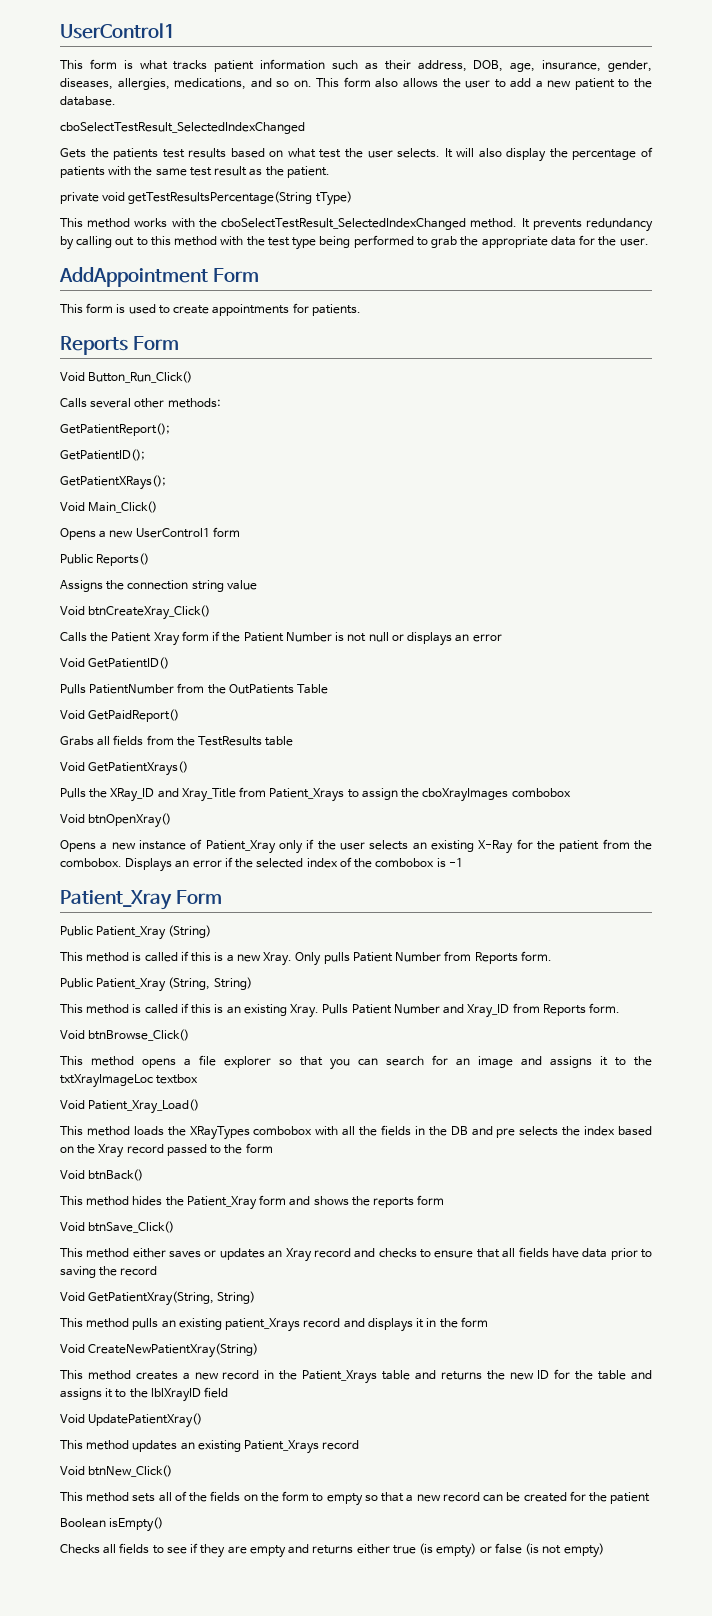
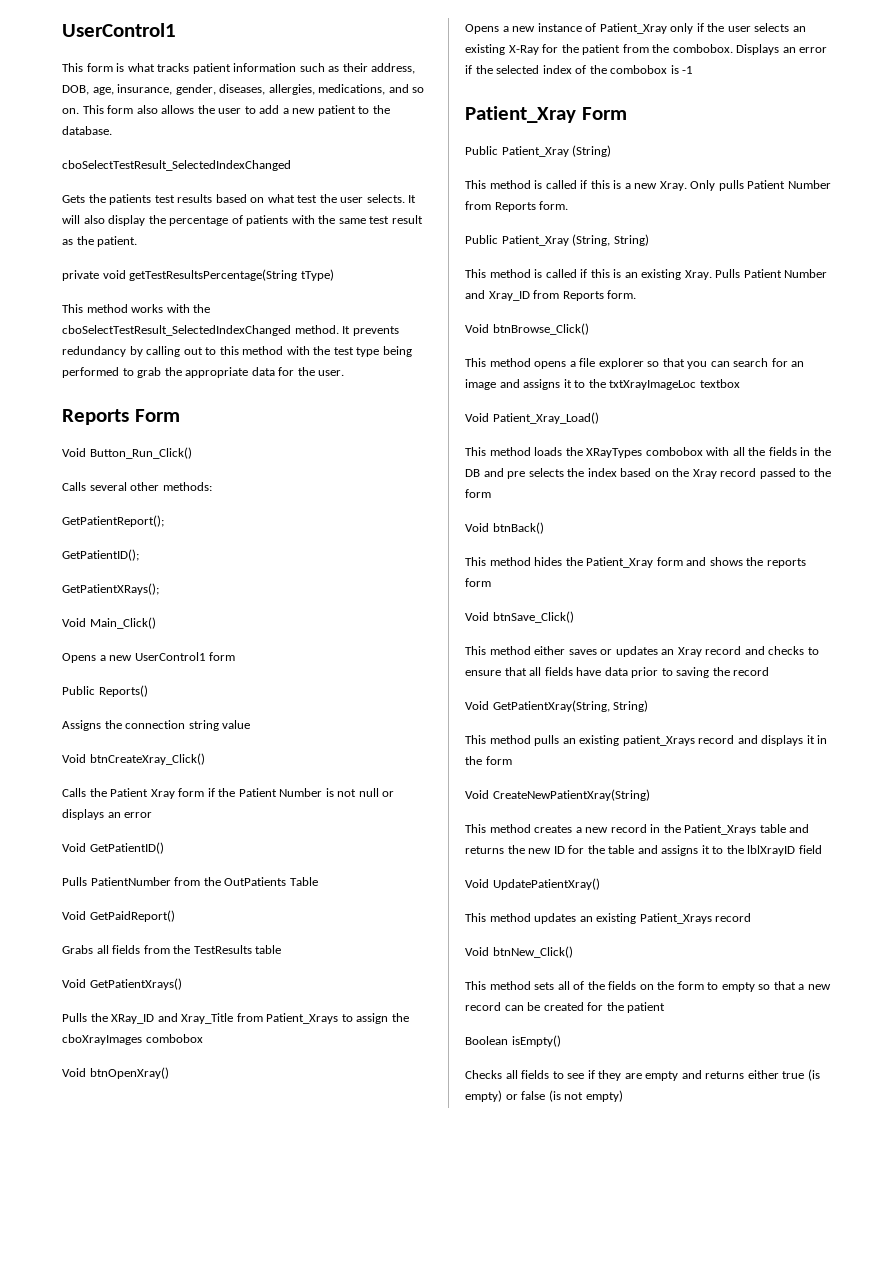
- AddAppointment Form
- This form is used to create appointments for patients.

